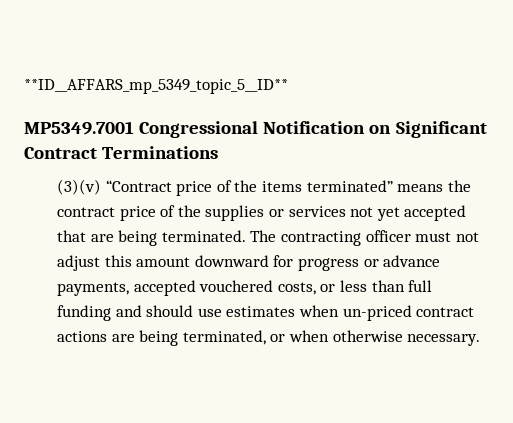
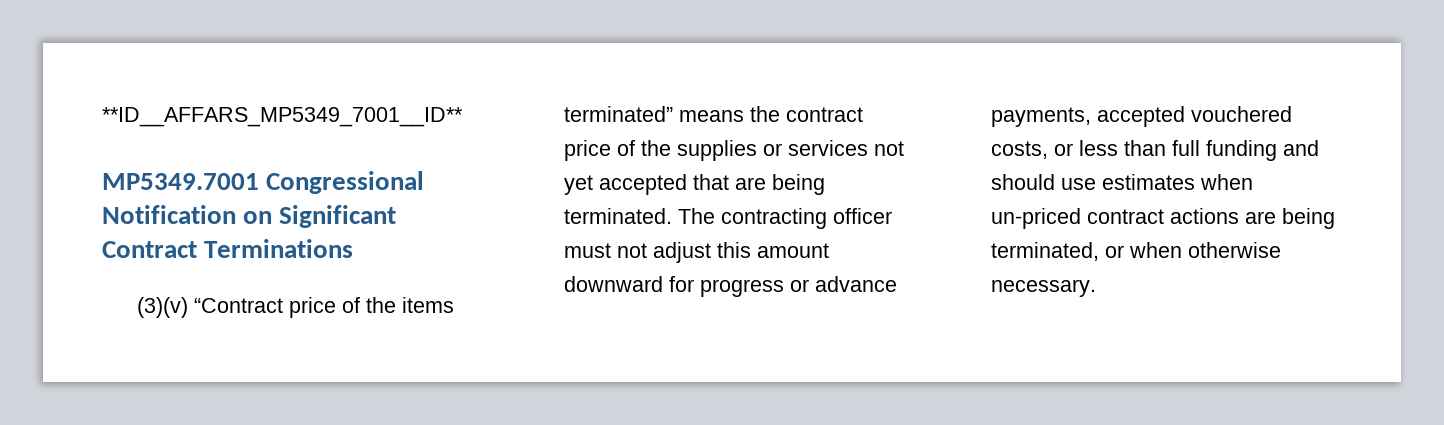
- **ID__AFFARS_mp_5349_topic_5__ID**
+ **ID__AFFARS_MP5349_7001__ID**

